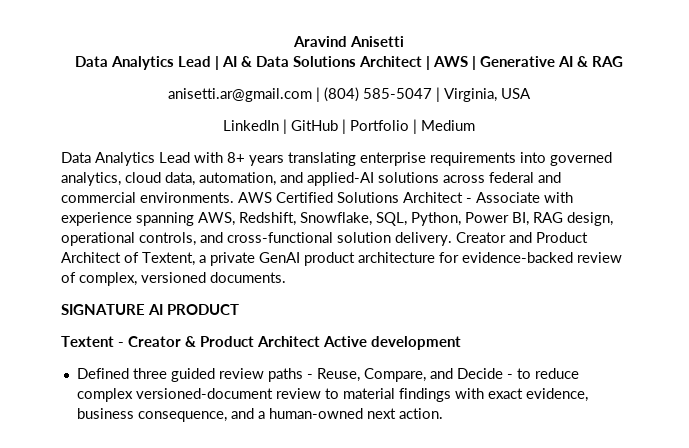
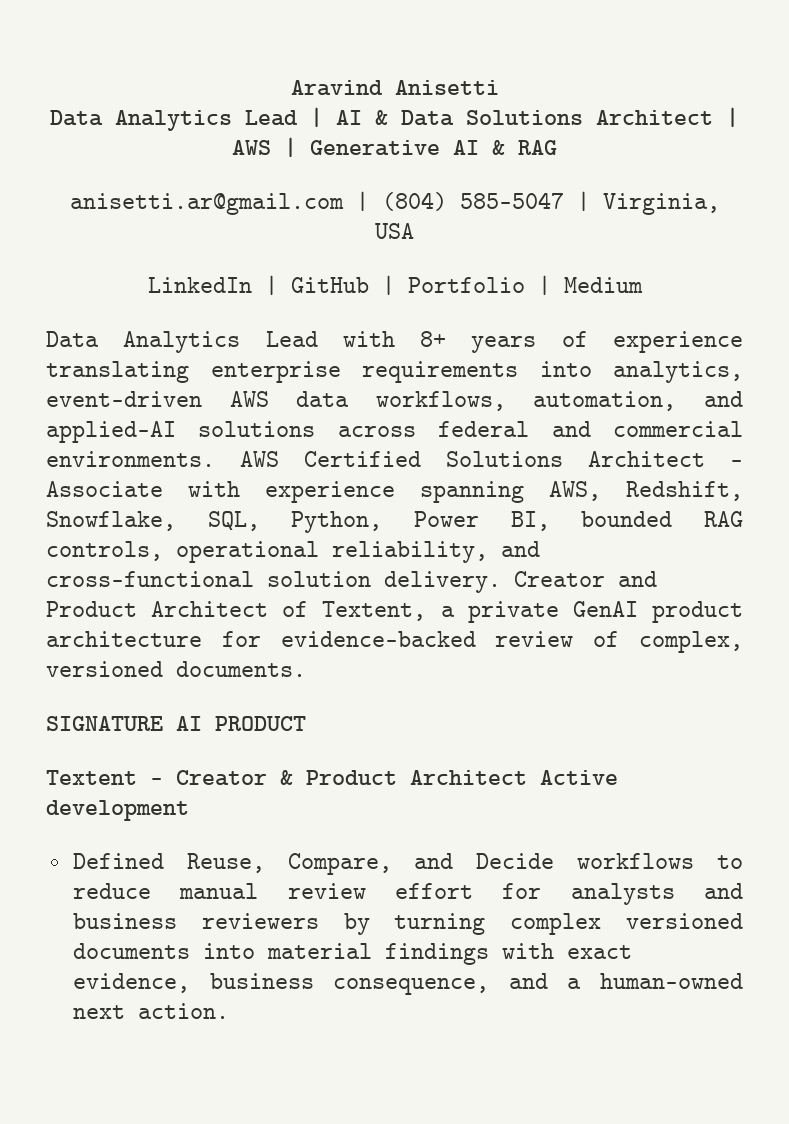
- Data Analytics Lead with 8+ years translating enterprise requirements into governed analytics, cloud data, automation, and applied-AI solutions across federal and commercial environments.
+ Data Analytics Lead with 8+ years of experience translating enterprise requirements into analytics, event-driven AWS data workflows, automation, and applied-AI solutions across federal and commercial environments.
- AWS Certified Solutions Architect - Associate with experience spanning AWS, Redshift, Snowflake, SQL, Python, Power BI, RAG design, operational controls, and cross-functional solution delivery.
+ AWS Certified Solutions Architect - Associate with experience spanning AWS, Redshift, Snowflake, SQL, Python, Power BI, bounded RAG controls, operational reliability, and cross-functional solution delivery.
- Defined three guided review paths - Reuse, Compare, and Decide - to reduce complex versioned-document review to material findings with exact evidence, business consequence, and a human-owned next action.
+ Defined Reuse, Compare, and Decide workflows to reduce manual review effort for analysts and business reviewers by turning complex versioned documents into material findings with exact evidence, business consequence, and a human-owned next action.

